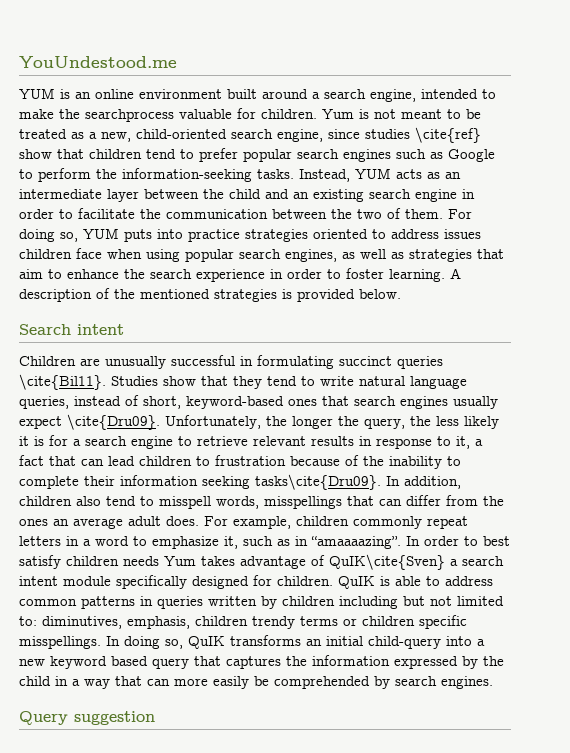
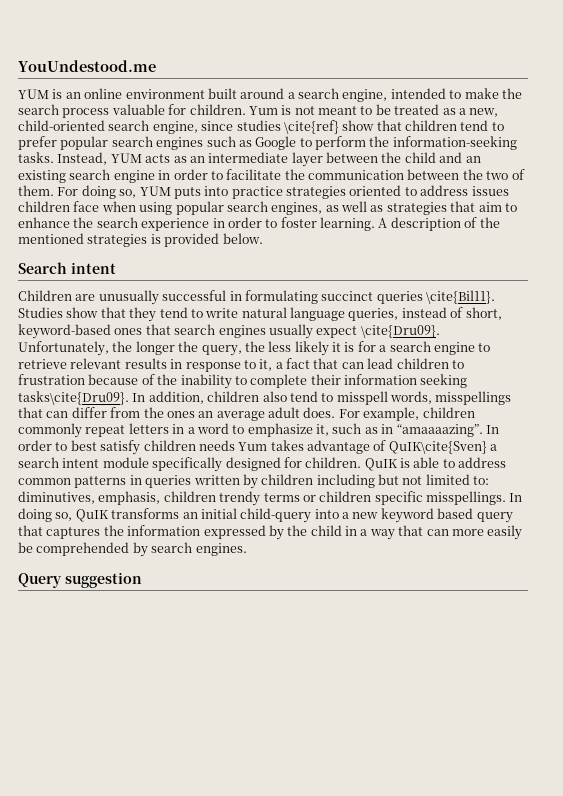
- YUM is an online environment built around a search engine, intended to make the searchprocess valuable for children.
+ YUM is an online environment built around a search engine, intended to make the search process valuable for children.

